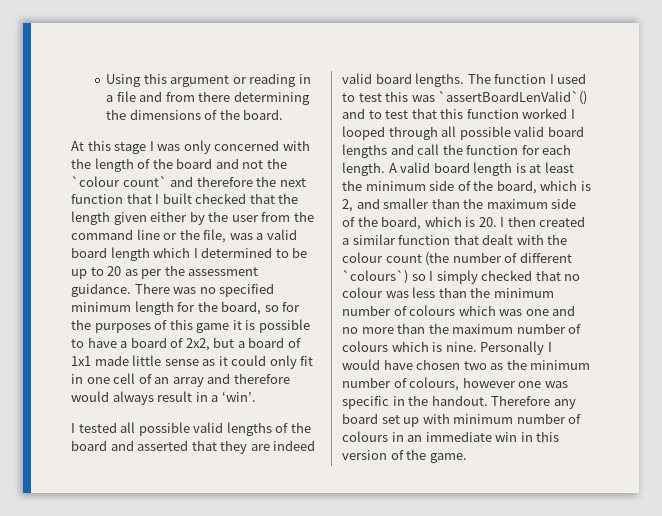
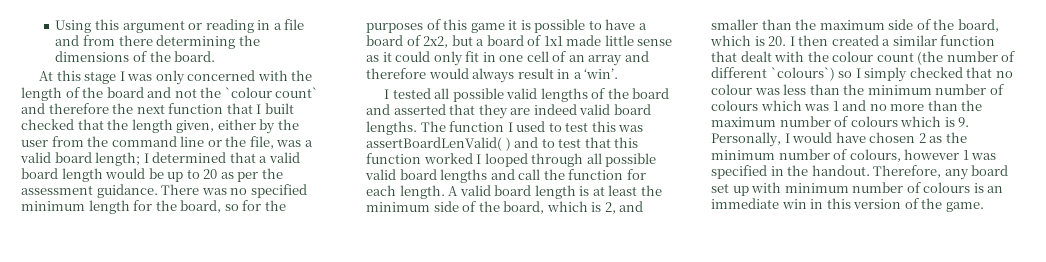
- At this stage I was only concerned with the length of the board and not the `colour count` and therefore the next function that I built checked that the length given either by the user from the command line or the file, was a valid board length which I determined to be up to 20 as per the assessment guidance.
+ At this stage I was only concerned with the length of the board and not the `colour count` and therefore the next function that I built checked that the length given, either by the user from the command line or the file, was a valid board length; I determined that a valid board length would be up to 20 as per the assessment guidance.
- The function I used to test this was `assertBoardLenValid`() and to test that this function worked I looped through all possible valid board lengths and call the function for each length.
+ The function I used to test this was assertBoardLenValid( ) and to test that this function worked I looped through all possible valid board lengths and call the function for each length.
- A valid board length is at least the minimum side of the board, which is 2, and smaller than the maximum side of the board, which is 20. I then created a similar function that dealt with the colour count (the number of different `colours`) so I simply checked that no colour was less than the minimum number of colours which was one and no more than the maximum number of colours which is nine. Personally I would have chosen two as the minimum number of colours, however one was specific in the handout.
+ A valid board length is at least the minimum side of the board, which is 2, and smaller than the maximum side of the board, which is 20. I then created a similar function that dealt with the colour count (the number of different `colours`) so I simply checked that no colour was less than the minimum number of colours which was 1 and no more than the maximum number of colours which is 9. Personally, I would have chosen 2 as the minimum number of colours, however 1 was specified in the handout.
- Therefore any board set up with minimum number of colours in an immediate win in this version of the game.
+ Therefore, any board set up with minimum number of colours is an immediate win in this version of the game.

